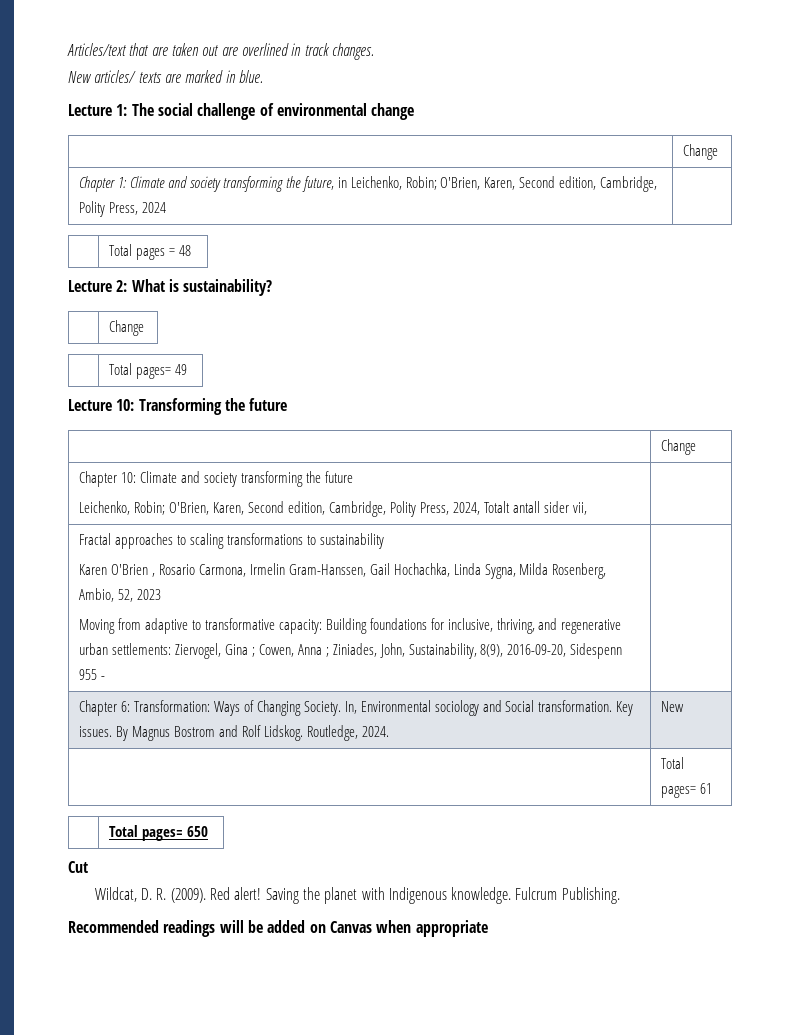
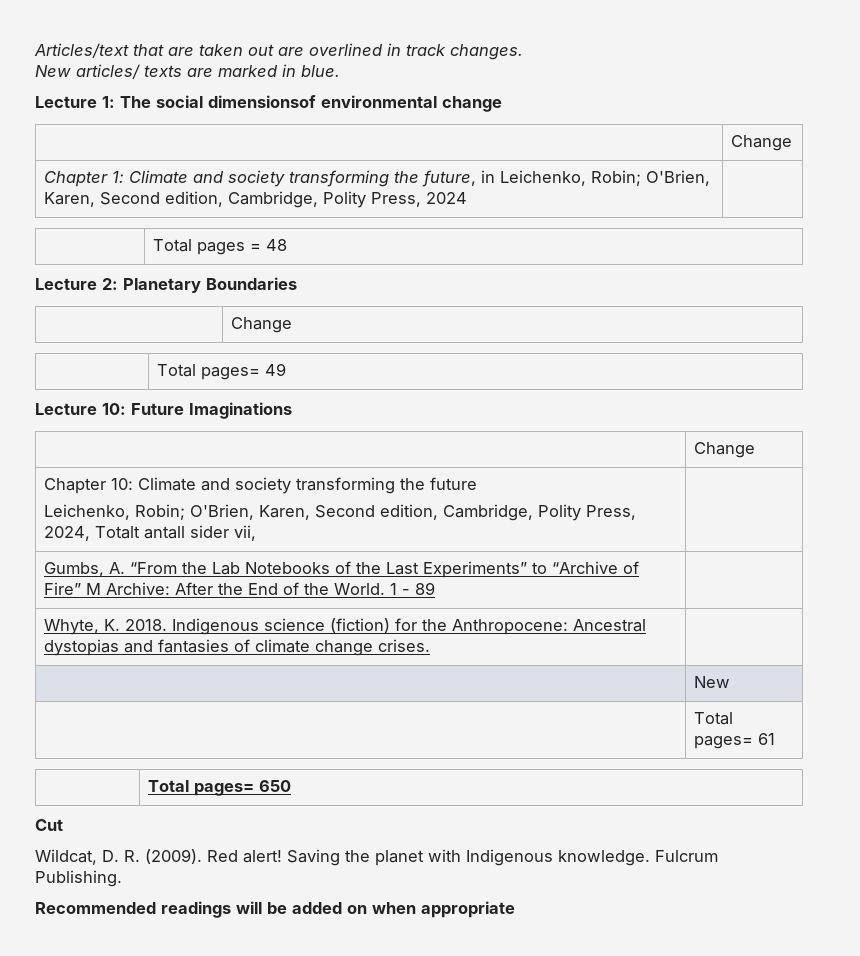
- Lecture 1: The social challenge of environmental change
+ Lecture 1: The social dimensionsof environmental change
- Lecture 2: What is sustainability?
+ Lecture 2: Planetary Boundaries
- Lecture 10: Transforming the future
+ Lecture 10: Future Imaginations
- Fractal approaches to scaling transformations to sustainability
- Karen O'Brien , Rosario Carmona, Irmelin Gram-Hanssen, Gail Hochachka, Linda Sygna, Milda Rosenberg, Ambio, 52, 2023
- Moving from adaptive to transformative capacity: Building foundations for inclusive, thriving, and regenerative urban settlements: Ziervogel, Gina ; Cowen, Anna ; Ziniades, John, Sustainability, 8(9), 2016-09-20, Sidespenn 955 - |
- Chapter 6: Transformation: Ways of Changing Society. In, Environmental sociology and Social transformation. Key issues. By Magnus Bostrom and Rolf Lidskog. Routledge, 2024. | New
+ Gumbs, A. “From the Lab Notebooks of the Last Experiments” to “Archive of Fire” M Archive: After the End of the World. 1 - 89 |
+ Whyte, K. 2018. Indigenous science (fiction) for the Anthropocene: Ancestral dystopias and fantasies of climate change crises. |
+ | New
- Recommended readings will be added on Canvas when appropriate
+ Recommended readings will be added on when appropriate

